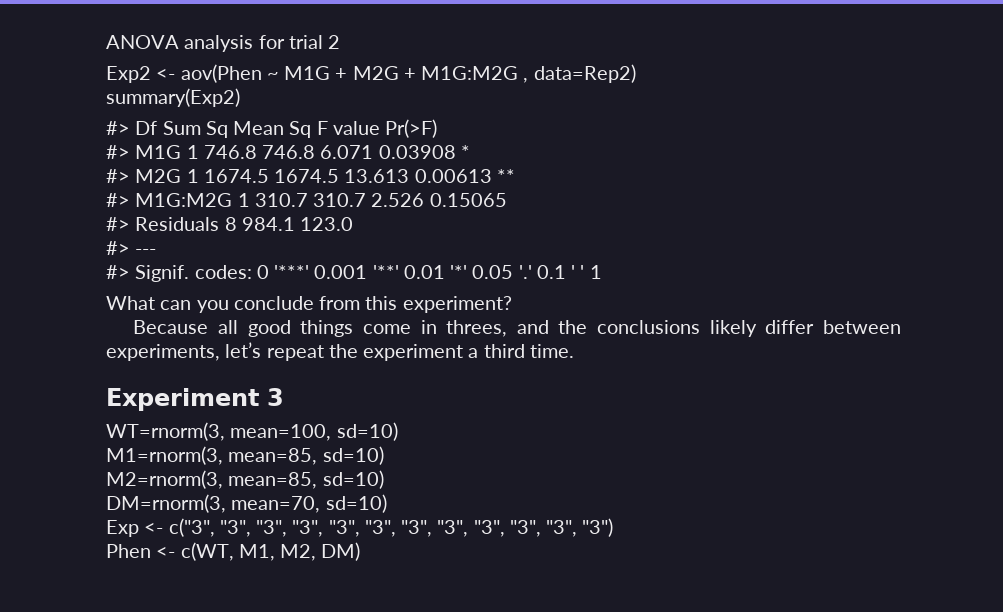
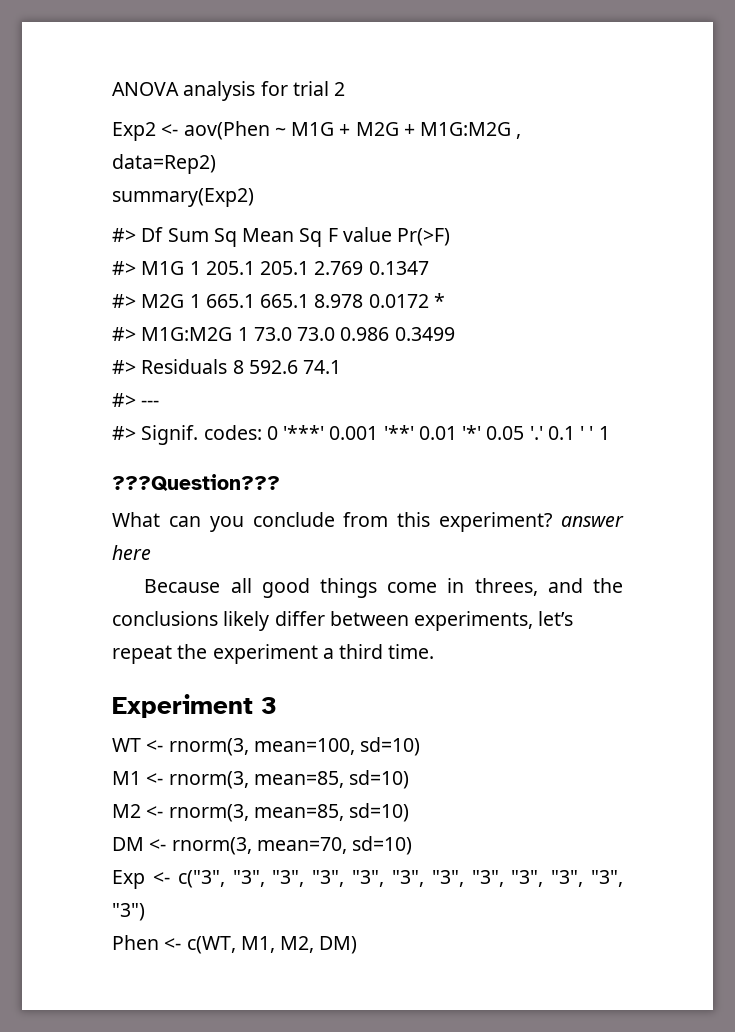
- #> M1G 1 746.8 746.8 6.071 0.03908 *
- #> M2G 1 1674.5 1674.5 13.613 0.00613 **
+ #> M1G 1 205.1 205.1 2.769 0.1347
+ #> M2G 1 665.1 665.1 8.978 0.0172 *
- #> M1G:M2G 1 310.7 310.7 2.526 0.15065
+ #> M1G:M2G 1 73.0 73.0 0.986 0.3499
- #> Residuals 8 984.1 123.0
+ #> Residuals 8 592.6 74.1
+ ???Question???
- What can you conclude from this experiment?
+ What can you conclude from this experiment? answer here
- WT=rnorm(3, mean=100, sd=10)
+ WT <- rnorm(3, mean=100, sd=10)
- M1=rnorm(3, mean=85, sd=10)
- M2=rnorm(3, mean=85, sd=10)
- DM=rnorm(3, mean=70, sd=10)
+ M1 <- rnorm(3, mean=85, sd=10)
+ M2 <- rnorm(3, mean=85, sd=10)
+ DM <- rnorm(3, mean=70, sd=10)

